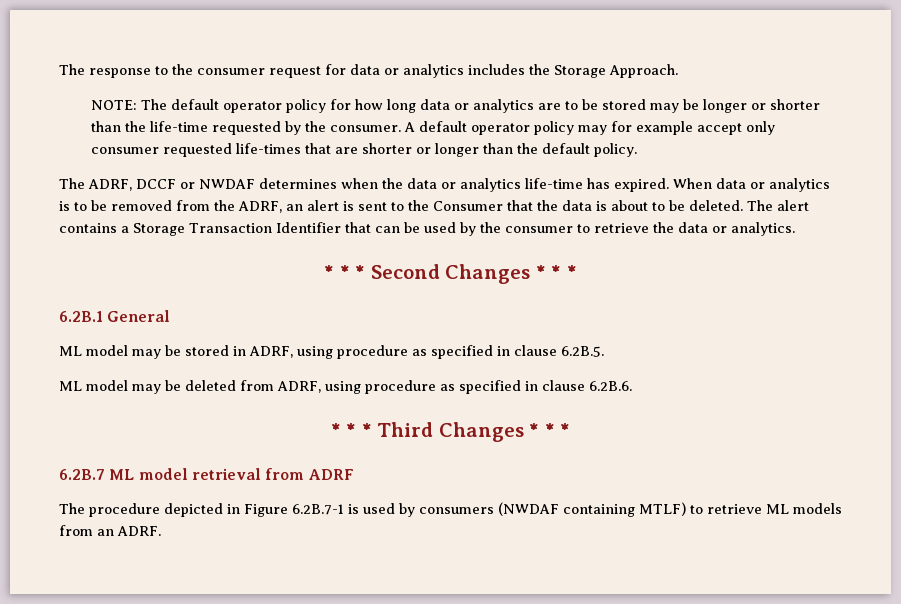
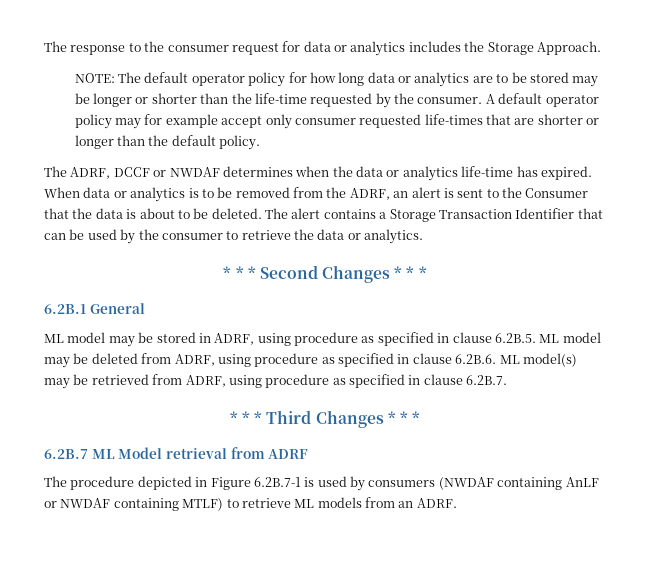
- ML model may be stored in ADRF, using procedure as specified in clause 6.2B.5.
- ML model may be deleted from ADRF, using procedure as specified in clause 6.2B.6.
+ ML model may be stored in ADRF, using procedure as specified in clause 6.2B.5. ML model may be deleted from ADRF, using procedure as specified in clause 6.2B.6. ML model(s) may be retrieved from ADRF, using procedure as specified in clause 6.2B.7.
- 6.2B.7 ML model retrieval from ADRF
+ 6.2B.7 ML Model retrieval from ADRF
- The procedure depicted in Figure 6.2B.7-1 is used by consumers (NWDAF containing MTLF) to retrieve ML models from an ADRF.
+ The procedure depicted in Figure 6.2B.7-1 is used by consumers (NWDAF containing AnLF or NWDAF containing MTLF) to retrieve ML models from an ADRF.

